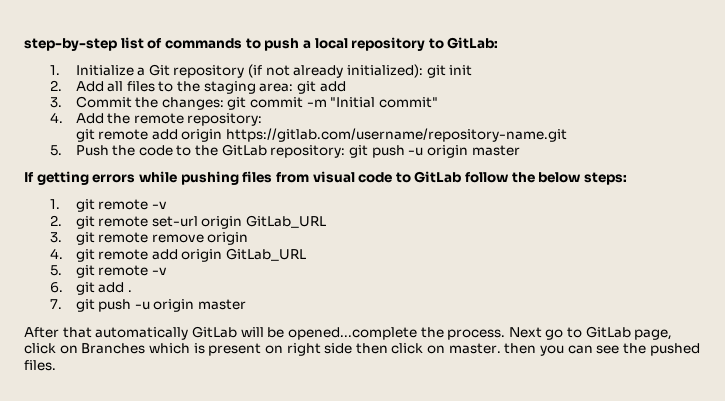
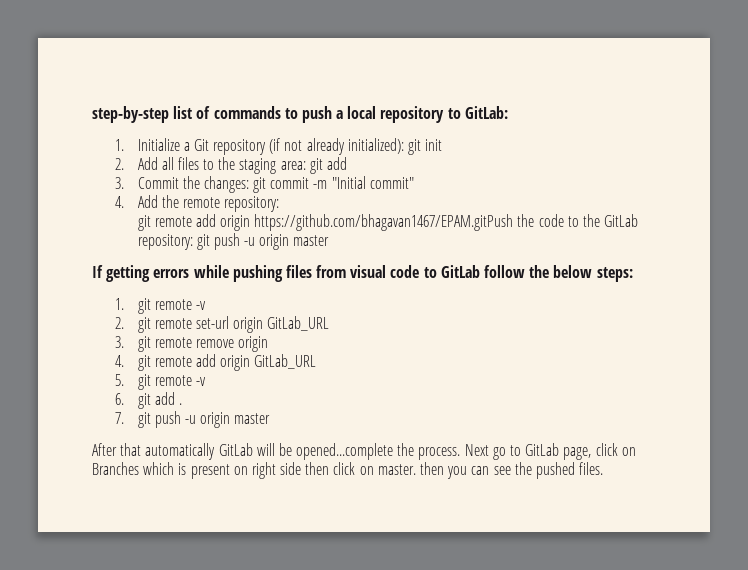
- git remote add origin https://gitlab.com/username/repository-name.git
- 5. Push the code to the GitLab repository: git push -u origin master
+ git remote add origin https://github.com/bhagavan1467/EPAM.gitPush the code to the GitLab repository: git push -u origin master

